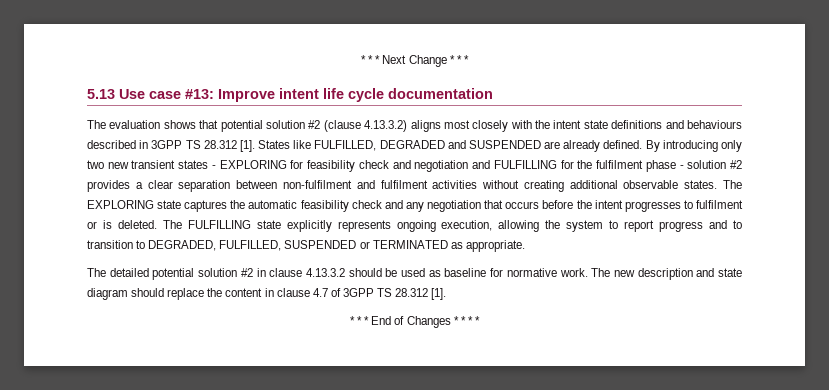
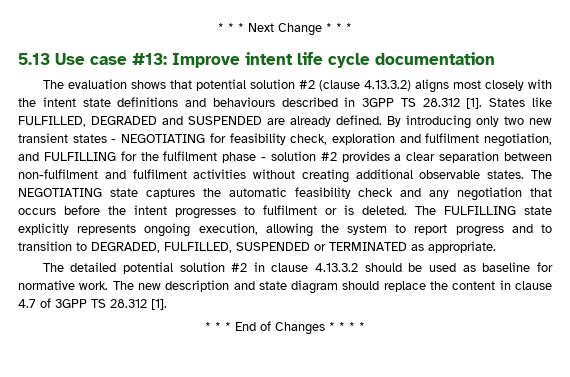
- By introducing only two new transient states - EXPLORING for feasibility check and negotiation and FULFILLING for the fulfilment phase - solution #2 provides a clear separation between non-fulfilment and fulfilment activities without creating additional observable states.
+ By introducing only two new transient states - NEGOTIATING for feasibility check, exploration and fulfilment negotiation, and FULFILLING for the fulfilment phase - solution #2 provides a clear separation between non-fulfilment and fulfilment activities without creating additional observable states.
- The EXPLORING state captures the automatic feasibility check and any negotiation that occurs before the intent progresses to fulfilment or is deleted.
+ The NEGOTIATING state captures the automatic feasibility check and any negotiation that occurs before the intent progresses to fulfilment or is deleted.

